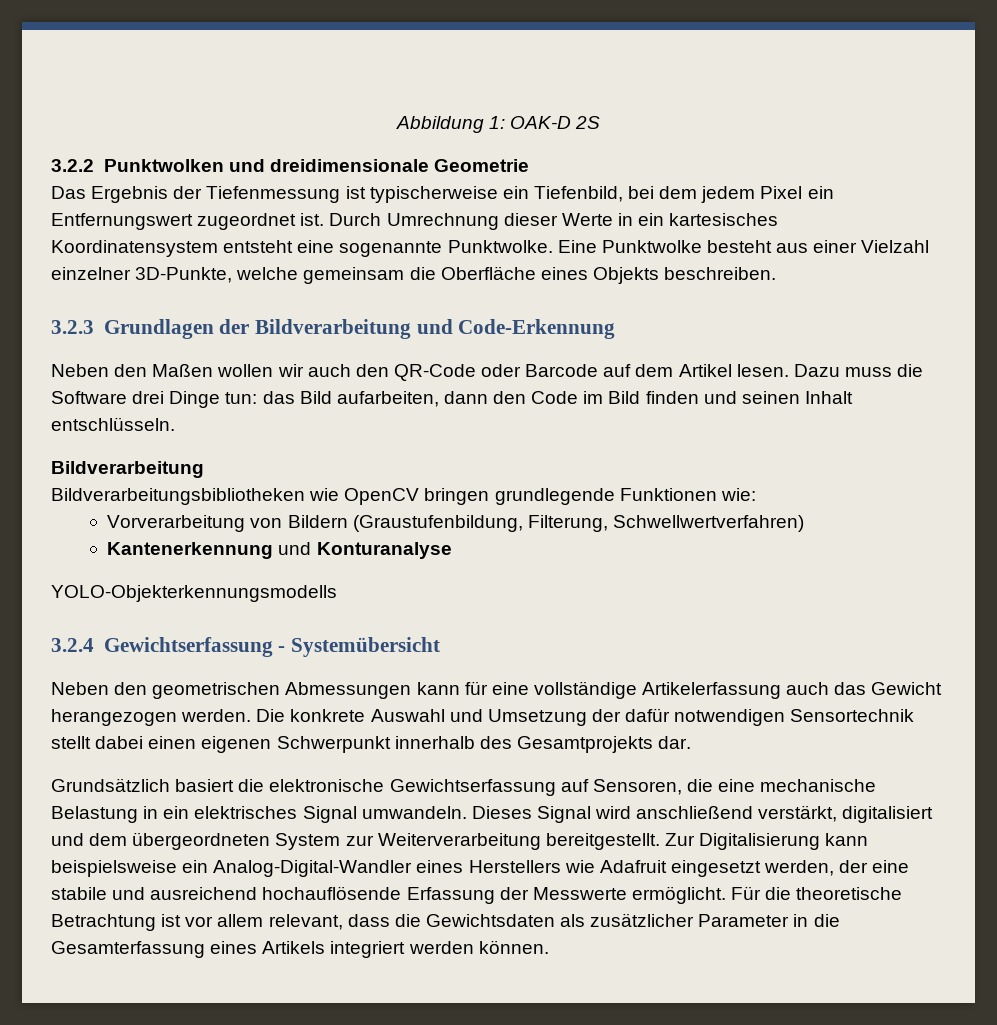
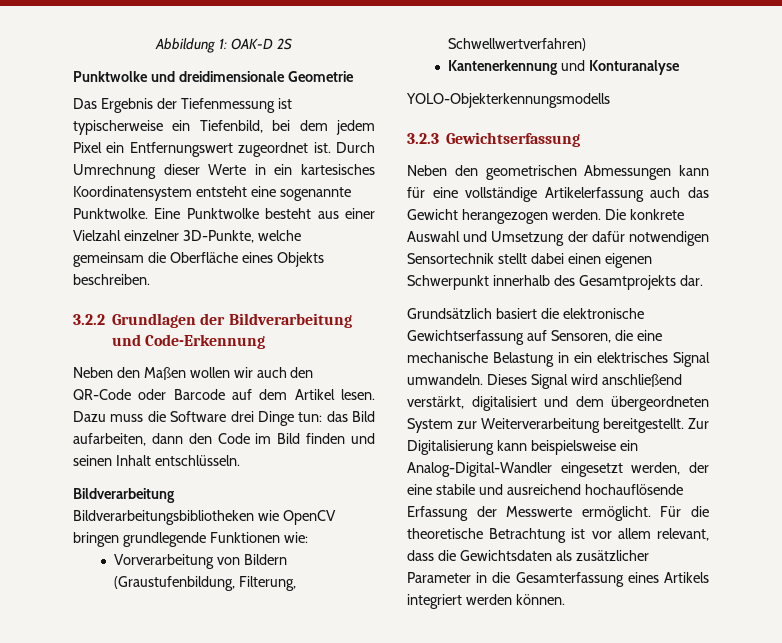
- 3.2.2 Punktwolken und dreidimensionale Geometrie
+ Punktwolke und dreidimensionale Geometrie
- 3.2.3 Grundlagen der Bildverarbeitung und Code-Erkennung
+ 3.2.2 Grundlagen der Bildverarbeitung und Code-Erkennung
- 3.2.4 Gewichtserfassung - Systemübersicht
+ 3.2.3 Gewichtserfassung
- Zur Digitalisierung kann beispielsweise ein Analog-Digital-Wandler eines Herstellers wie Adafruit eingesetzt werden, der eine stabile und ausreichend hochauflösende Erfassung der Messwerte ermöglicht.
+ Zur Digitalisierung kann beispielsweise ein Analog-Digital-Wandler eingesetzt werden, der eine stabile und ausreichend hochauflösende Erfassung der Messwerte ermöglicht.

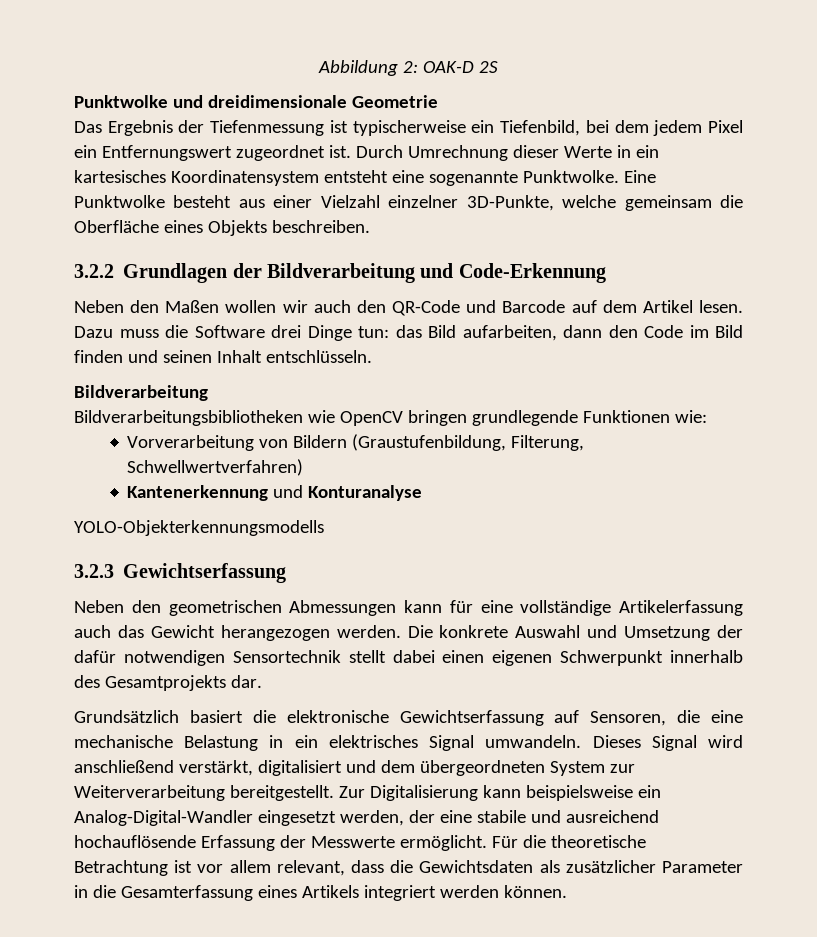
- Abbildung 1: OAK-D 2S
+ Abbildung 2: OAK-D 2S
- Neben den Maßen wollen wir auch den QR-Code oder Barcode auf dem Artikel lesen.
+ Neben den Maßen wollen wir auch den QR-Code und Barcode auf dem Artikel lesen.

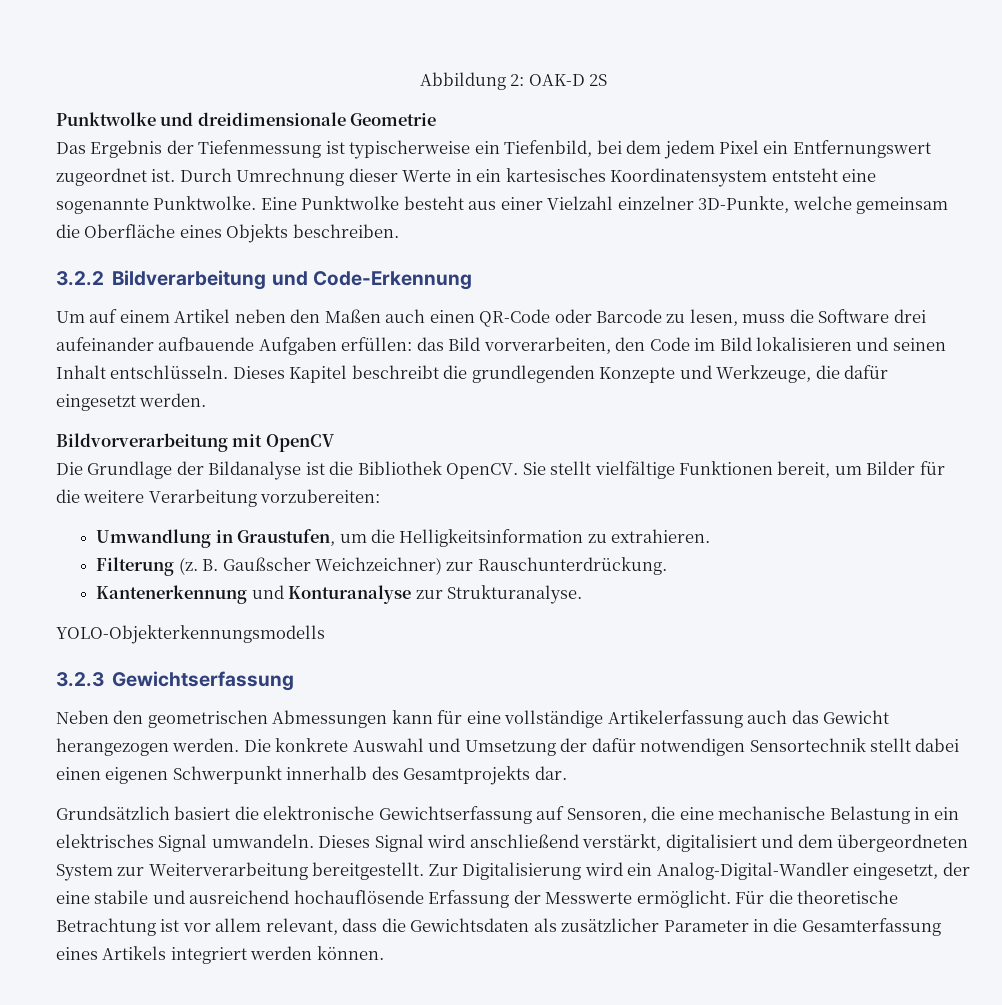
- 3.2.2 Grundlagen der Bildverarbeitung und Code-Erkennung
+ 3.2.2 Bildverarbeitung und Code-Erkennung
- Neben den Maßen wollen wir auch den QR-Code und Barcode auf dem Artikel lesen. Dazu muss die Software drei Dinge tun: das Bild aufarbeiten, dann den Code im Bild finden und seinen Inhalt entschlüsseln.
- Bildverarbeitung
- Bildverarbeitungsbibliotheken wie OpenCV bringen grundlegende Funktionen wie:
- Vorverarbeitung von Bildern (Graustufenbildung, Filterung, Schwellwertverfahren)
+ Um auf einem Artikel neben den Maßen auch einen QR-Code oder Barcode zu lesen, muss die Software drei aufeinander aufbauende Aufgaben erfüllen: das Bild vorverarbeiten, den Code im Bild lokalisieren und seinen Inhalt entschlüsseln. Dieses Kapitel beschreibt die grundlegenden Konzepte und Werkzeuge, die dafür eingesetzt werden.
+ Bildvorverarbeitung mit OpenCV
+ Die Grundlage der Bildanalyse ist die Bibliothek OpenCV. Sie stellt vielfältige Funktionen bereit, um Bilder für die weitere Verarbeitung vorzubereiten:
+ Umwandlung in Graustufen, um die Helligkeitsinformation zu extrahieren.
+ Filterung (z. B. Gaußscher Weichzeichner) zur Rauschunterdrückung.
- Kantenerkennung und Konturanalyse
+ Kantenerkennung und Konturanalyse zur Strukturanalyse.
- Zur Digitalisierung kann beispielsweise ein Analog-Digital-Wandler eingesetzt werden, der eine stabile und ausreichend hochauflösende Erfassung der Messwerte ermöglicht.
+ Zur Digitalisierung wird ein Analog-Digital-Wandler eingesetzt, der eine stabile und ausreichend hochauflösende Erfassung der Messwerte ermöglicht.

